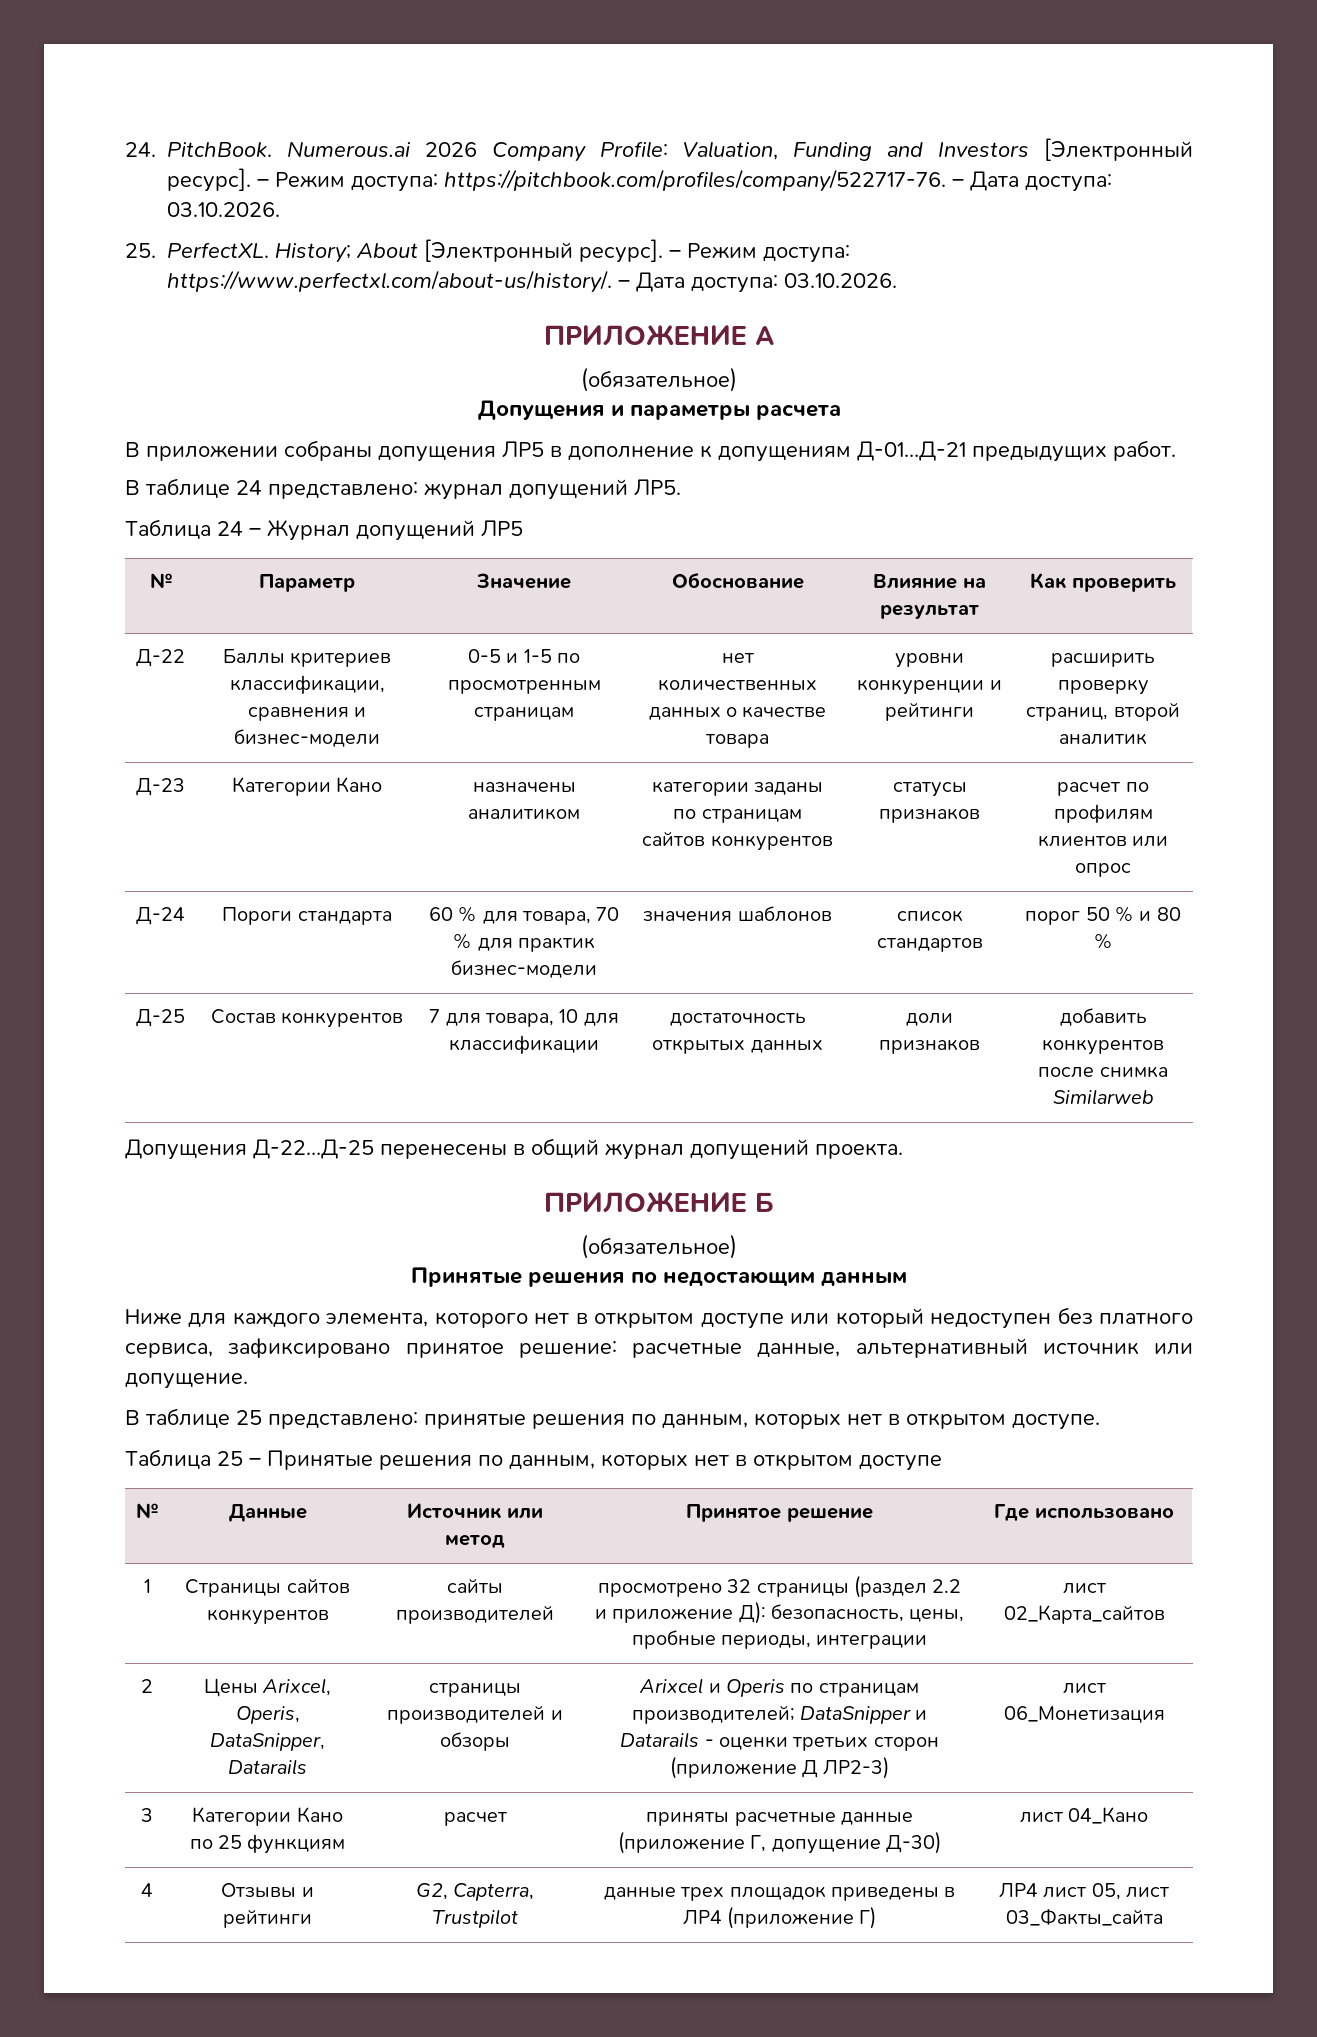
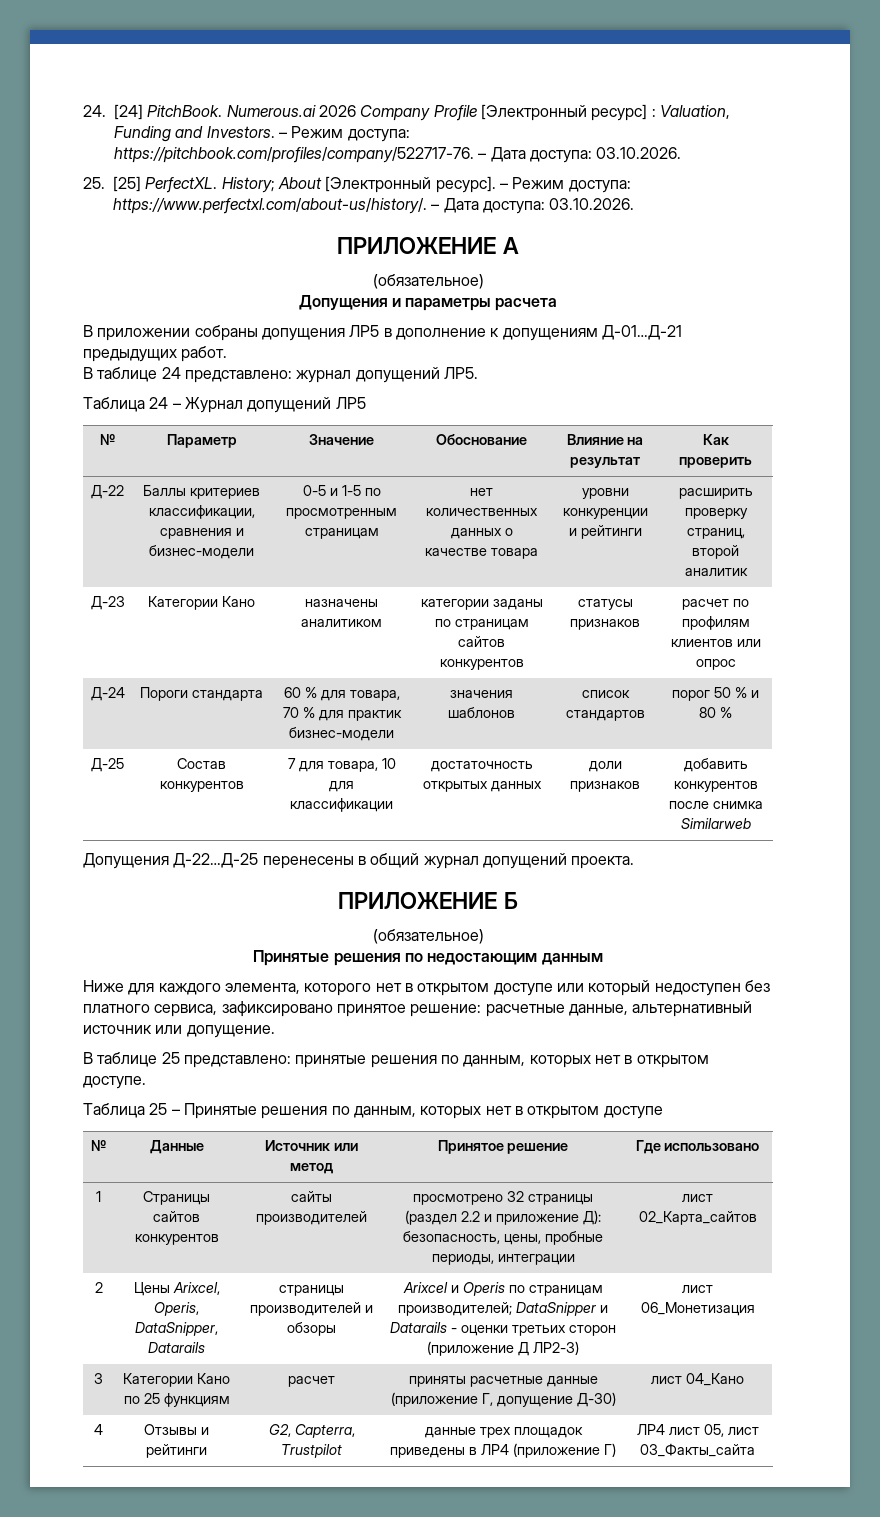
- 24. PitchBook.
+ 24. [24] PitchBook.
- Numerous.ai 2026 Company Profile: Valuation, Funding and Investors [Электронный ресурс].
+ Numerous.ai 2026 Company Profile [Электронный ресурс] : Valuation, Funding and Investors.
- 25. PerfectXL.
+ 25. [25] PerfectXL.

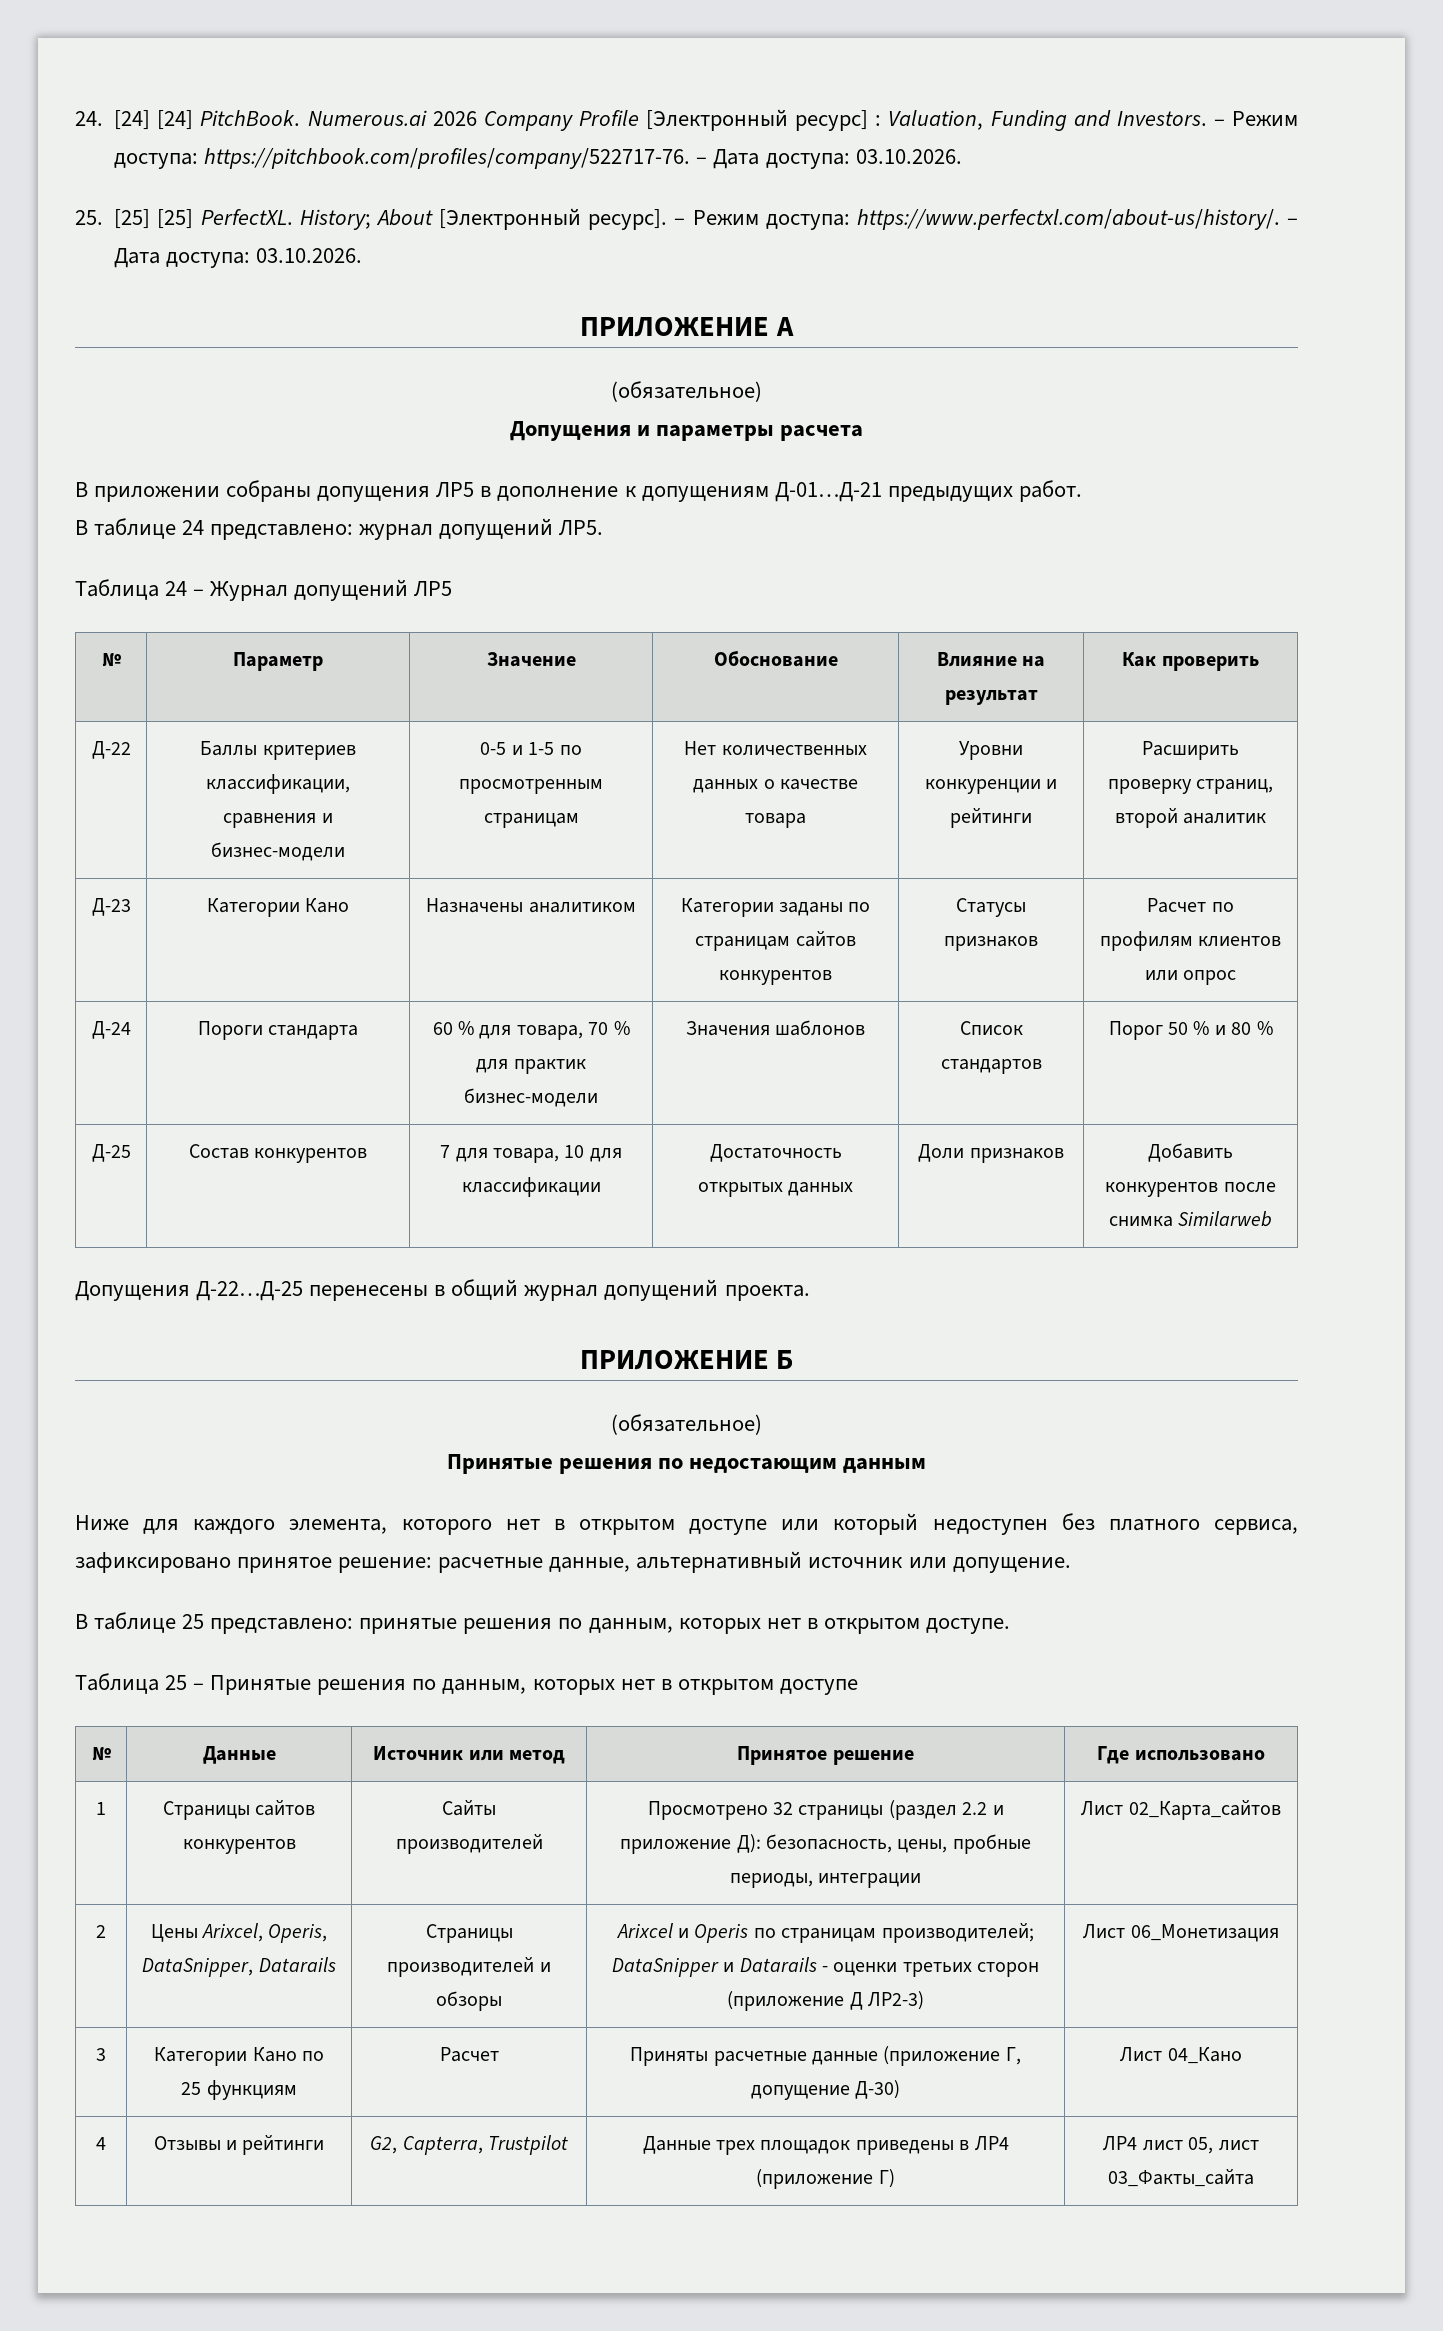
- 24. [24] PitchBook.
+ 24. [24] [24] PitchBook.
- 25. [25] PerfectXL.
+ 25. [25] [25] PerfectXL.
- Д-22 | Баллы критериев классификации, сравнения и бизнес-модели | 0-5 и 1-5 по просмотренным страницам | нет количественных данных о качестве товара | уровни конкуренции и рейтинги | расширить проверку страниц, второй аналитик
+ Д-22 | Баллы критериев классификации, сравнения и бизнес-модели | 0-5 и 1-5 по просмотренным страницам | Нет количественных данных о качестве товара | Уровни конкуренции и рейтинги | Расширить проверку страниц, второй аналитик
- Д-23 | Категории Кано | назначены аналитиком | категории заданы по страницам сайтов конкурентов | статусы признаков | расчет по профилям клиентов или опрос
+ Д-23 | Категории Кано | Назначены аналитиком | Категории заданы по страницам сайтов конкурентов | Статусы признаков | Расчет по профилям клиентов или опрос
- Д-24 | Пороги стандарта | 60 % для товара, 70 % для практик бизнес-модели | значения шаблонов | список стандартов | порог 50 % и 80 %
+ Д-24 | Пороги стандарта | 60 % для товара, 70 % для практик бизнес-модели | Значения шаблонов | Список стандартов | Порог 50 % и 80 %
- Д-25 | Состав конкурентов | 7 для товара, 10 для классификации | достаточность открытых данных | доли признаков | добавить конкурентов после снимка Similarweb
+ Д-25 | Состав конкурентов | 7 для товара, 10 для классификации | Достаточность открытых данных | Доли признаков | Добавить конкурентов после снимка Similarweb
- 1 | Страницы сайтов конкурентов | сайты производителей | просмотрено 32 страницы (раздел 2.2 и приложение Д): безопасность, цены, пробные периоды, интеграции | лист 02_Карта_сайтов
+ 1 | Страницы сайтов конкурентов | Сайты производителей | Просмотрено 32 страницы (раздел 2.2 и приложение Д): безопасность, цены, пробные периоды, интеграции | Лист 02_Карта_сайтов
- 2 | Цены Arixcel, Operis, DataSnipper, Datarails | страницы производителей и обзоры | Arixcel и Operis по страницам производителей; DataSnipper и Datarails - оценки третьих сторон (приложение Д ЛР2-3) | лист 06_Монетизация
+ 2 | Цены Arixcel, Operis, DataSnipper, Datarails | Страницы производителей и обзоры | Arixcel и Operis по страницам производителей; DataSnipper и Datarails - оценки третьих сторон (приложение Д ЛР2-3) | Лист 06_Монетизация
- 3 | Категории Кано по 25 функциям | расчет | приняты расчетные данные (приложение Г, допущение Д-30) | лист 04_Кано
+ 3 | Категории Кано по 25 функциям | Расчет | Приняты расчетные данные (приложение Г, допущение Д-30) | Лист 04_Кано
- 4 | Отзывы и рейтинги | G2, Capterra, Trustpilot | данные трех площадок приведены в ЛР4 (приложение Г) | ЛР4 лист 05, лист 03_Факты_сайта
+ 4 | Отзывы и рейтинги | G2, Capterra, Trustpilot | Данные трех площадок приведены в ЛР4 (приложение Г) | ЛР4 лист 05, лист 03_Факты_сайта

